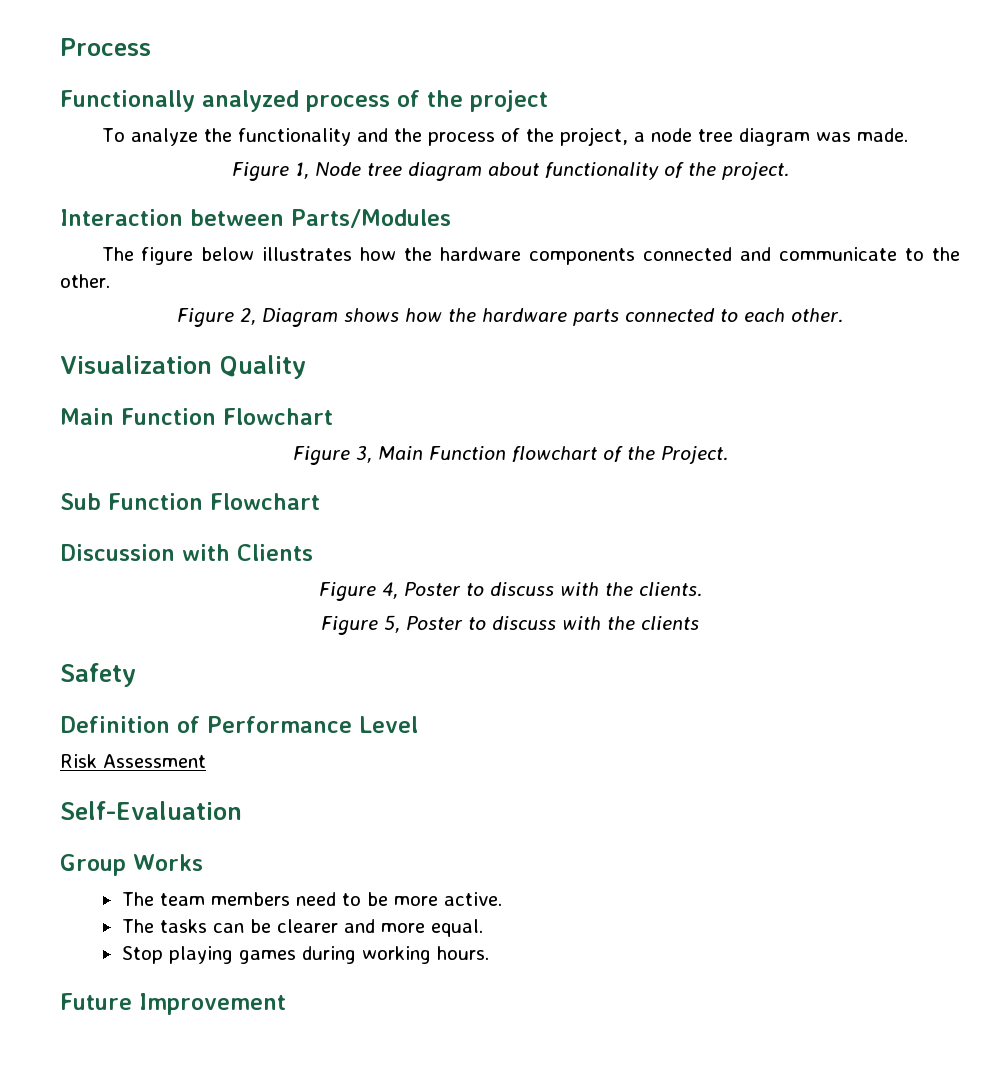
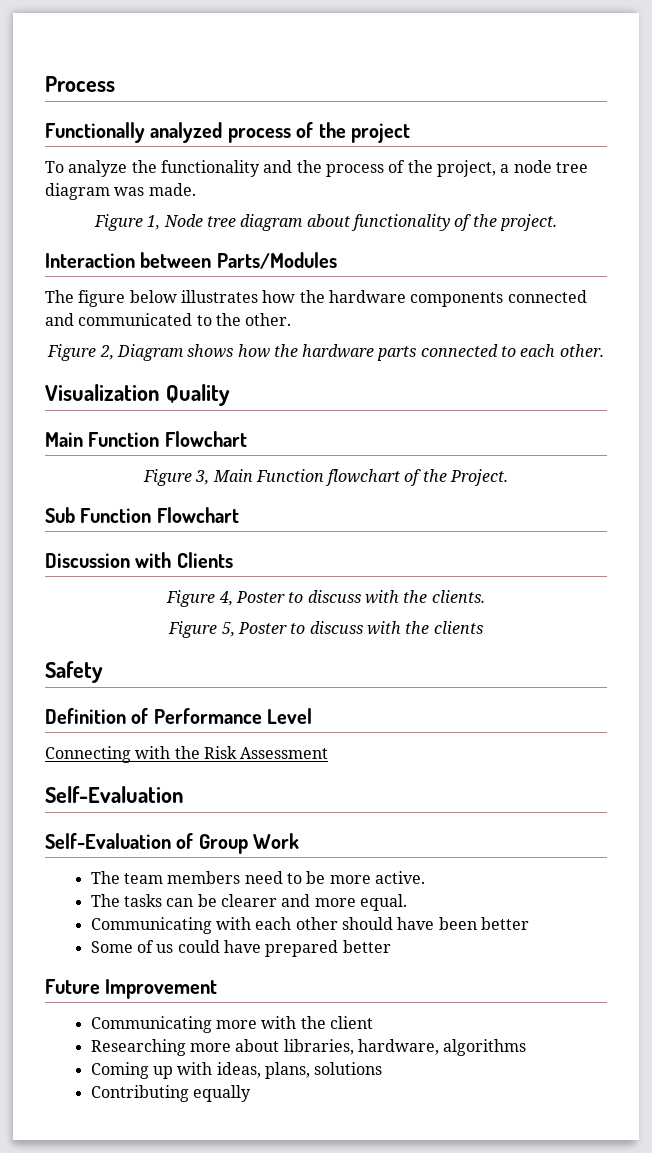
- The figure below illustrates how the hardware components connected and communicate to the other.
+ The figure below illustrates how the hardware components connected and communicated to the other.
- Risk Assessment
+ Connecting with the Risk Assessment
- Group Works
+ Self-Evaluation of Group Work
- Stop playing games during working hours.
+ Communicating with each other should have been better
+ Some of us could have prepared better
  Future Improvement
+ Communicating more with the client
+ Researching more about libraries, hardware, algorithms
+ Coming up with ideas, plans, solutions
+ Contributing equally

